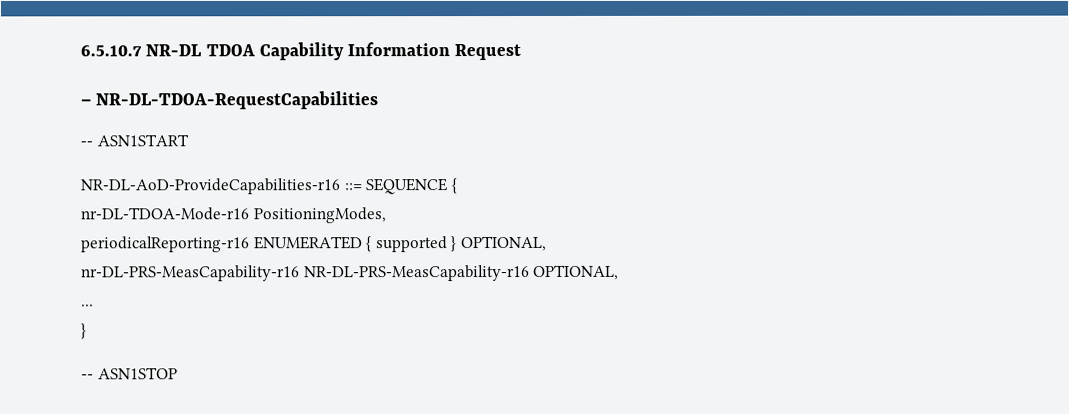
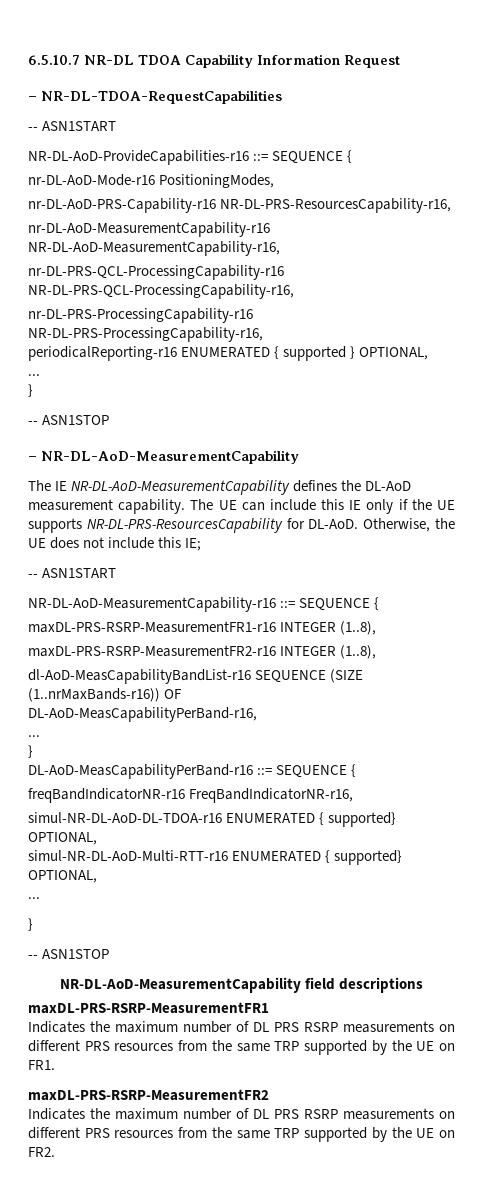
- nr-DL-TDOA-Mode-r16 PositioningModes,
+ nr-DL-AoD-Mode-r16 PositioningModes,
+ nr-DL-AoD-PRS-Capability-r16 NR-DL-PRS-ResourcesCapability-r16,
+ nr-DL-AoD-MeasurementCapability-r16 NR-DL-AoD-MeasurementCapability-r16,
+ nr-DL-PRS-QCL-ProcessingCapability-r16 NR-DL-PRS-QCL-ProcessingCapability-r16,
+ nr-DL-PRS-ProcessingCapability-r16 NR-DL-PRS-ProcessingCapability-r16,
  periodicalReporting-r16 ENUMERATED { supported } OPTIONAL,
- nr-DL-PRS-MeasCapability-r16 NR-DL-PRS-MeasCapability-r16 OPTIONAL,
  ...
  }
  -- ASN1STOP
+ – NR-DL-AoD-MeasurementCapability
+ The IE NR-DL-AoD-MeasurementCapability defines the DL-AoD measurement capability. The UE can include this IE only if the UE supports NR-DL-PRS-ResourcesCapability for DL-AoD. Otherwise, the UE does not include this IE;
+ -- ASN1START
+ NR-DL-AoD-MeasurementCapability-r16 ::= SEQUENCE {
+ maxDL-PRS-RSRP-MeasurementFR1-r16 INTEGER (1..8),
+ maxDL-PRS-RSRP-MeasurementFR2-r16 INTEGER (1..8),
+ dl-AoD-MeasCapabilityBandList-r16 SEQUENCE (SIZE (1..nrMaxBands-r16)) OF
+ DL-AoD-MeasCapabilityPerBand-r16,
+ ...
+ }
+ DL-AoD-MeasCapabilityPerBand-r16 ::= SEQUENCE {
+ freqBandIndicatorNR-r16 FreqBandIndicatorNR-r16,
+ simul-NR-DL-AoD-DL-TDOA-r16 ENUMERATED { supported} OPTIONAL,
+ simul-NR-DL-AoD-Multi-RTT-r16 ENUMERATED { supported} OPTIONAL,
+ ...
+ }
+ -- ASN1STOP
+ NR-DL-AoD-MeasurementCapability field descriptions
+ maxDL-PRS-RSRP-MeasurementFR1
+ Indicates the maximum number of DL PRS RSRP measurements on different PRS resources from the same TRP supported by the UE on FR1.
+ maxDL-PRS-RSRP-MeasurementFR2
+ Indicates the maximum number of DL PRS RSRP measurements on different PRS resources from the same TRP supported by the UE on FR2.

